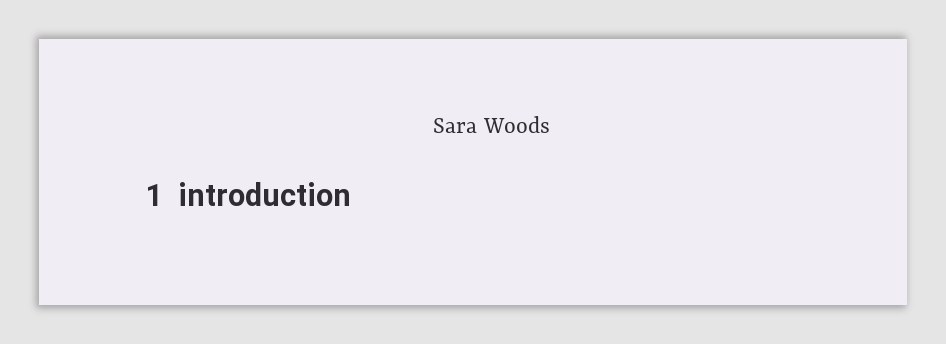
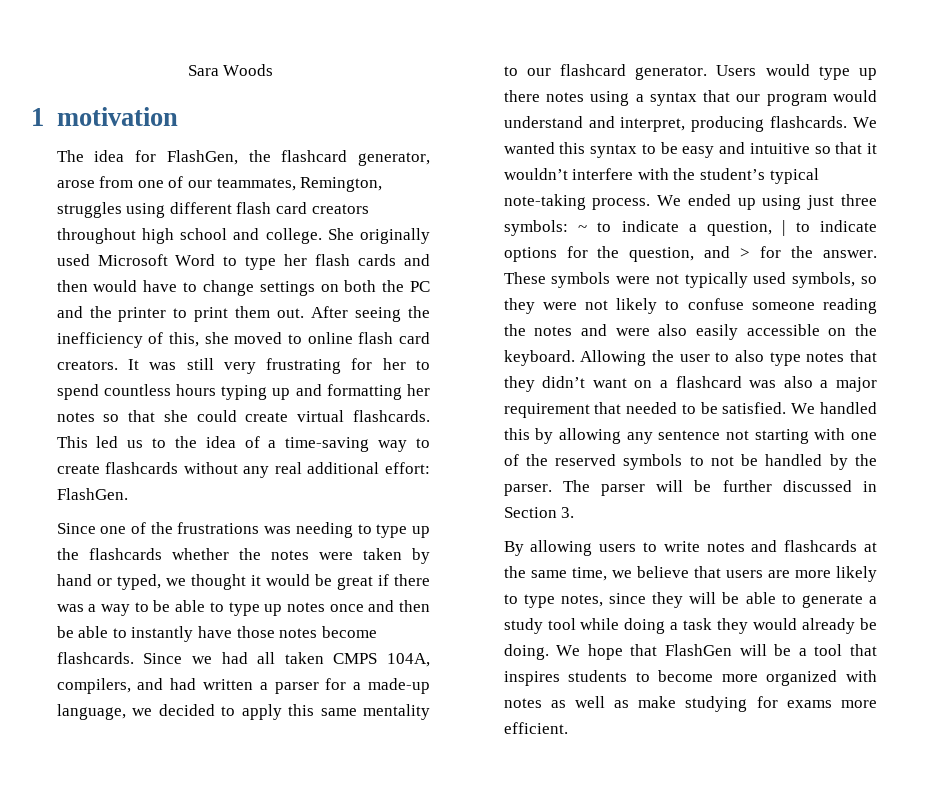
- 1 introduction
+ 1 motivation
+ The idea for FlashGen, the flashcard generator, arose from one of our teammates, Remington, struggles using different flash card creators throughout high school and college. She originally used Microsoft Word to type her flash cards and then would have to change settings on both the PC and the printer to print them out. After seeing the inefficiency of this, she moved to online flash card creators. It was still very frustrating for her to spend countless hours typing up and formatting her notes so that she could create virtual flashcards. This led us to the idea of a time-saving way to create flashcards without any real additional effort: FlashGen.
+ Since one of the frustrations was needing to type up the flashcards whether the notes were taken by hand or typed, we thought it would be great if there was a way to be able to type up notes once and then be able to instantly have those notes become flashcards. Since we had all taken CMPS 104A, compilers, and had written a parser for a made-up language, we decided to apply this same mentality to our flashcard generator. Users would type up there notes using a syntax that our program would understand and interpret, producing flashcards. We wanted this syntax to be easy and intuitive so that it wouldn’t interfere with the student’s typical note-taking process. We ended up using just three symbols: ~ to indicate a question, | to indicate options for the question, and > for the answer. These symbols were not typically used symbols, so they were not likely to confuse someone reading the notes and were also easily accessible on the keyboard. Allowing the user to also type notes that they didn’t want on a flashcard was also a major requirement that needed to be satisfied. We handled this by allowing any sentence not starting with one of the reserved symbols to not be handled by the parser. The parser will be further discussed in Section 3.
+ By allowing users to write notes and flashcards at the same time, we believe that users are more likely to type notes, since they will be able to generate a study tool while doing a task they would already be doing. We hope that FlashGen will be a tool that inspires students to become more organized with notes as well as make studying for exams more efficient.

